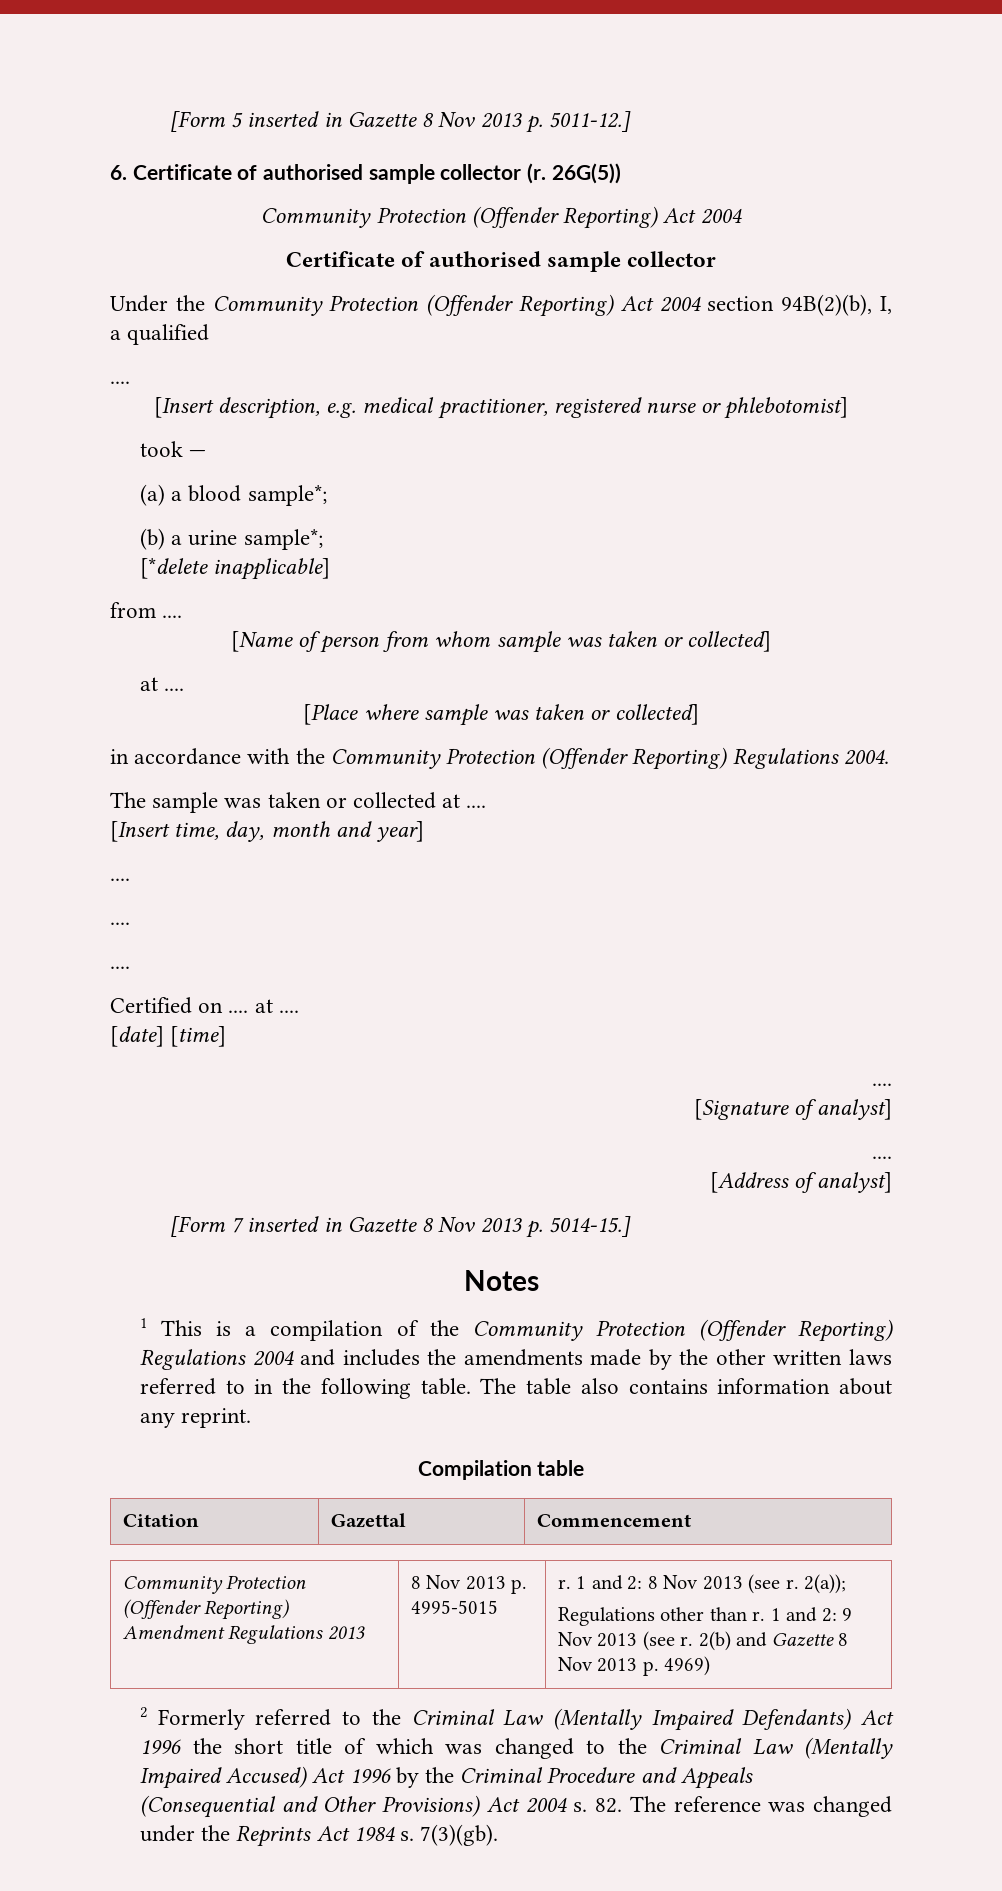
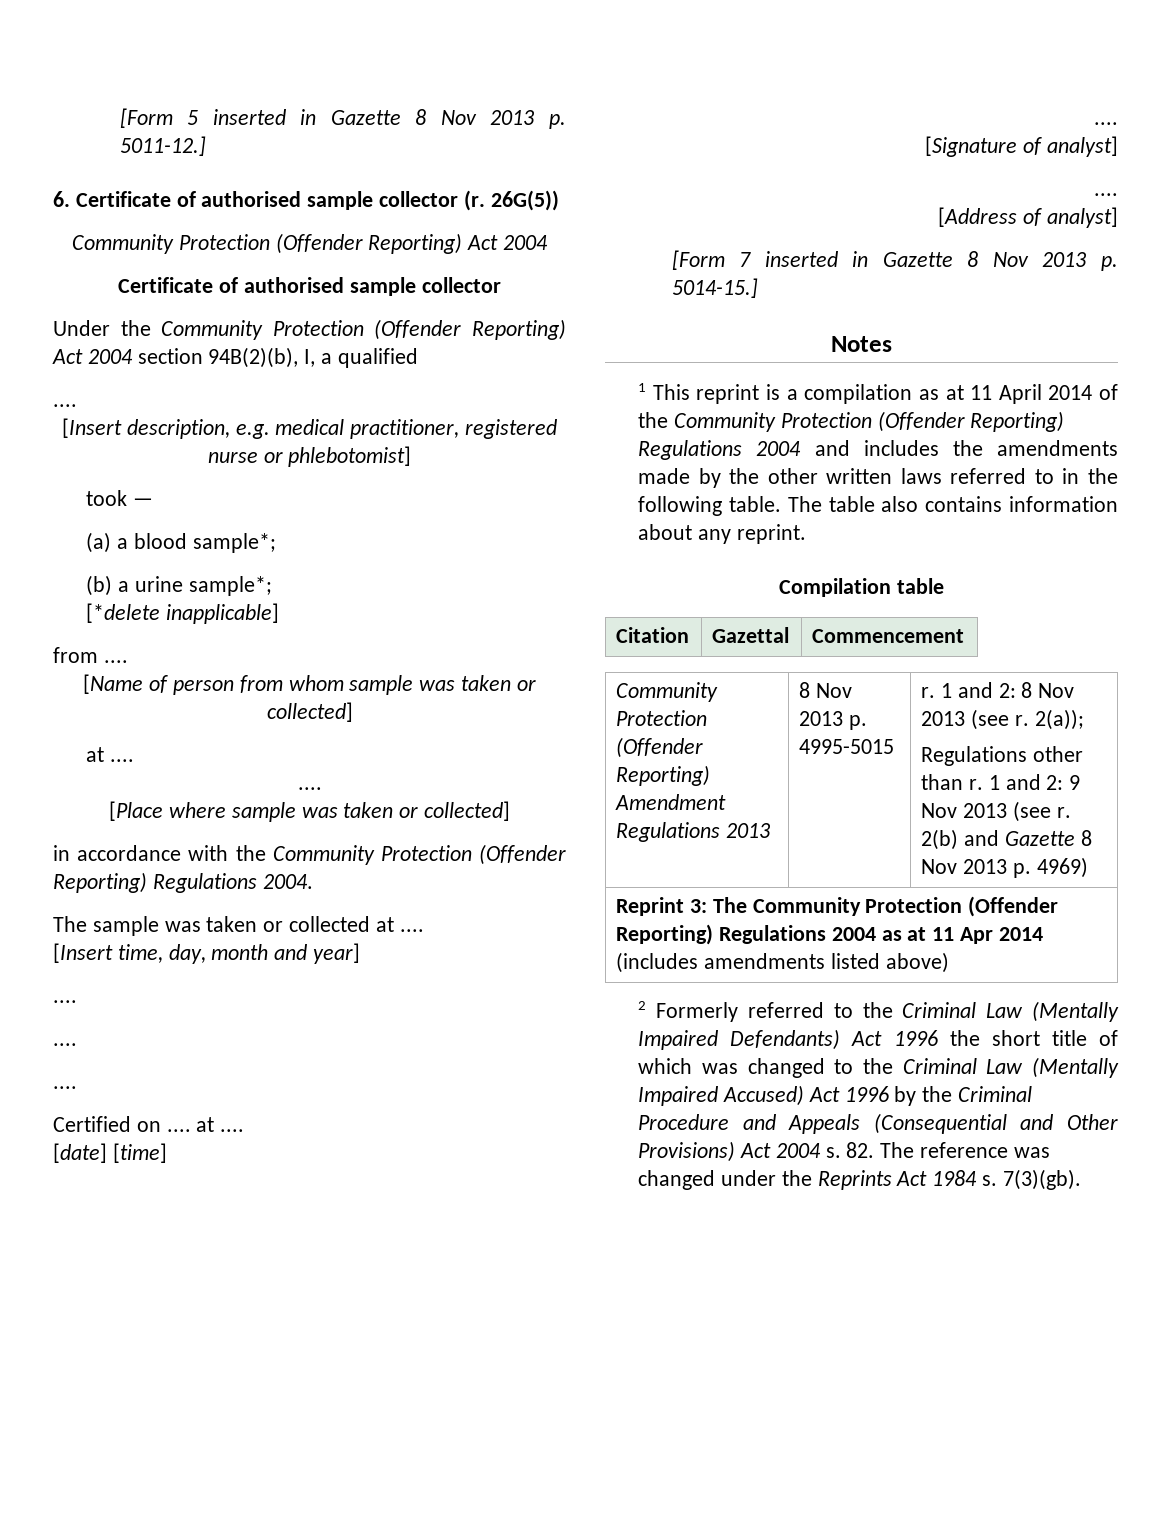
  [Name of person from whom sample was taken or collected]
  at ....
+ ....
- 1 This is a compilation of the Community Protection (Offender Reporting) Regulations 2004 and includes the amendments made by the other written laws referred to in the following table.
+ 1 This reprint is a compilation as at 11 April 2014 of the Community Protection (Offender Reporting) Regulations 2004 and includes the amendments made by the other written laws referred to in the following table.
+ Reprint 3: The Community Protection (Offender Reporting) Regulations 2004 as at 11 Apr 2014 (includes amendments listed above)

